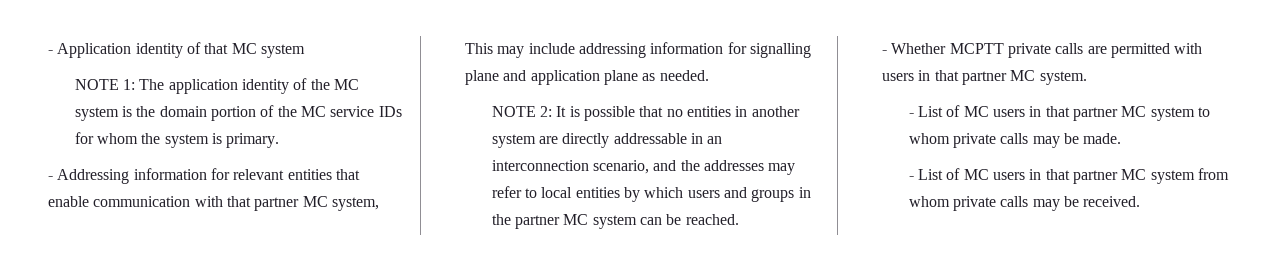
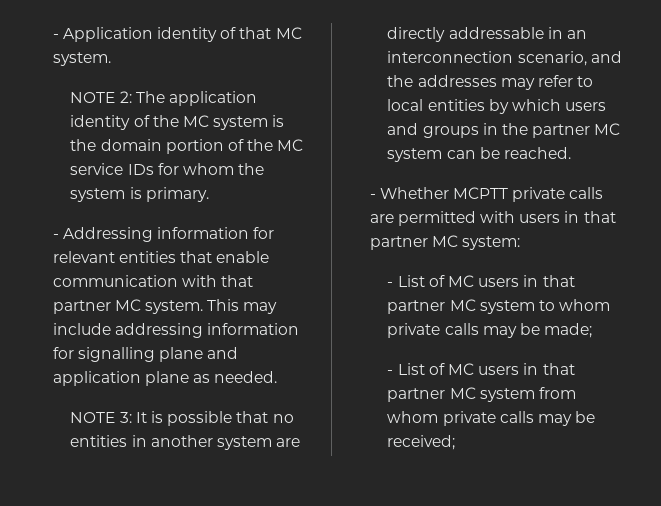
- - Application identity of that MC system
- NOTE 1: The application identity of the MC system is the domain portion of the MC service IDs for whom the system is primary.
+ - Application identity of that MC system.
+ NOTE 2: The application identity of the MC system is the domain portion of the MC service IDs for whom the system is primary.
- - Addressing information for relevant entities that enable communication with that partner MC system, This may include addressing information for signalling plane and application plane as needed.
+ - Addressing information for relevant entities that enable communication with that partner MC system. This may include addressing information for signalling plane and application plane as needed.
- NOTE 2: It is possible that no entities in another system are directly addressable in an interconnection scenario, and the addresses may refer to local entities by which users and groups in the partner MC system can be reached.
+ NOTE 3: It is possible that no entities in another system are directly addressable in an interconnection scenario, and the addresses may refer to local entities by which users and groups in the partner MC system can be reached.
- - Whether MCPTT private calls are permitted with users in that partner MC system.
+ - Whether MCPTT private calls are permitted with users in that partner MC system:
- - List of MC users in that partner MC system to whom private calls may be made.
+ - List of MC users in that partner MC system to whom private calls may be made;
- - List of MC users in that partner MC system from whom private calls may be received.
+ - List of MC users in that partner MC system from whom private calls may be received;

